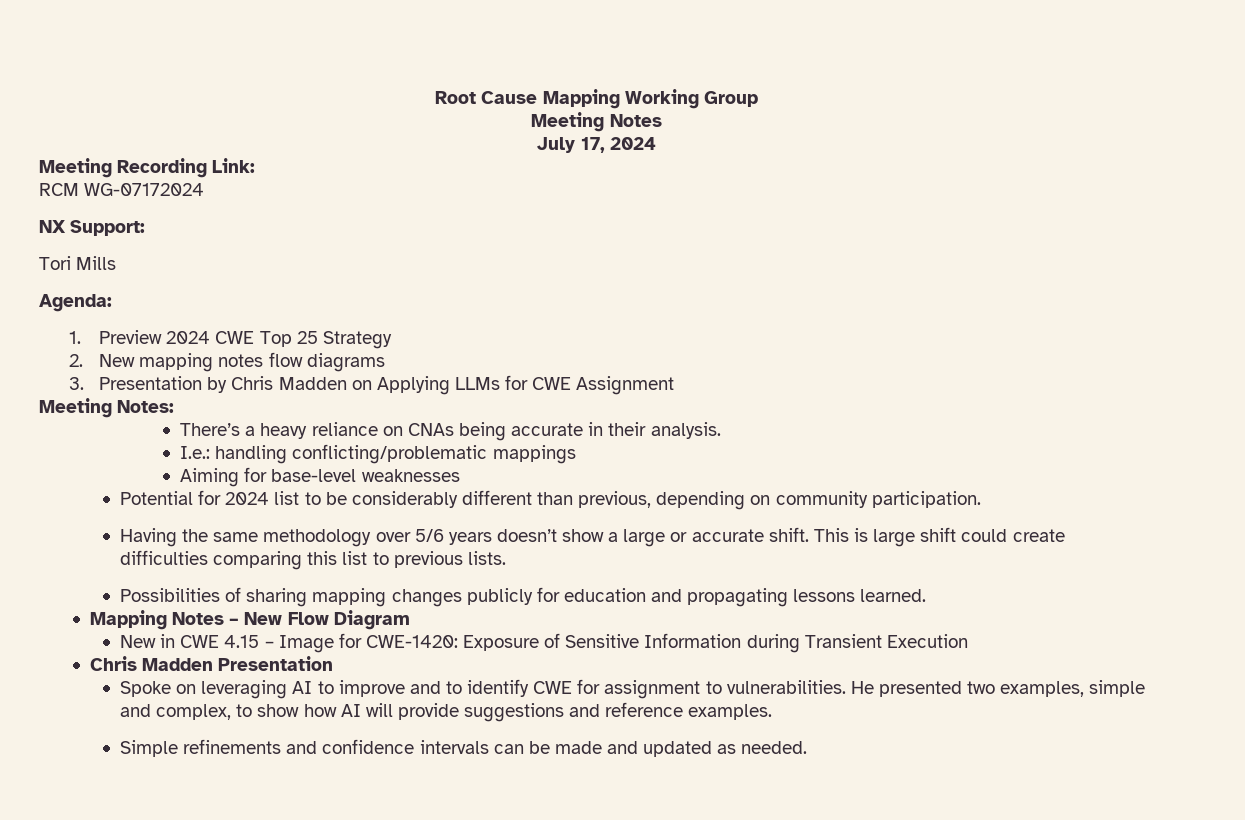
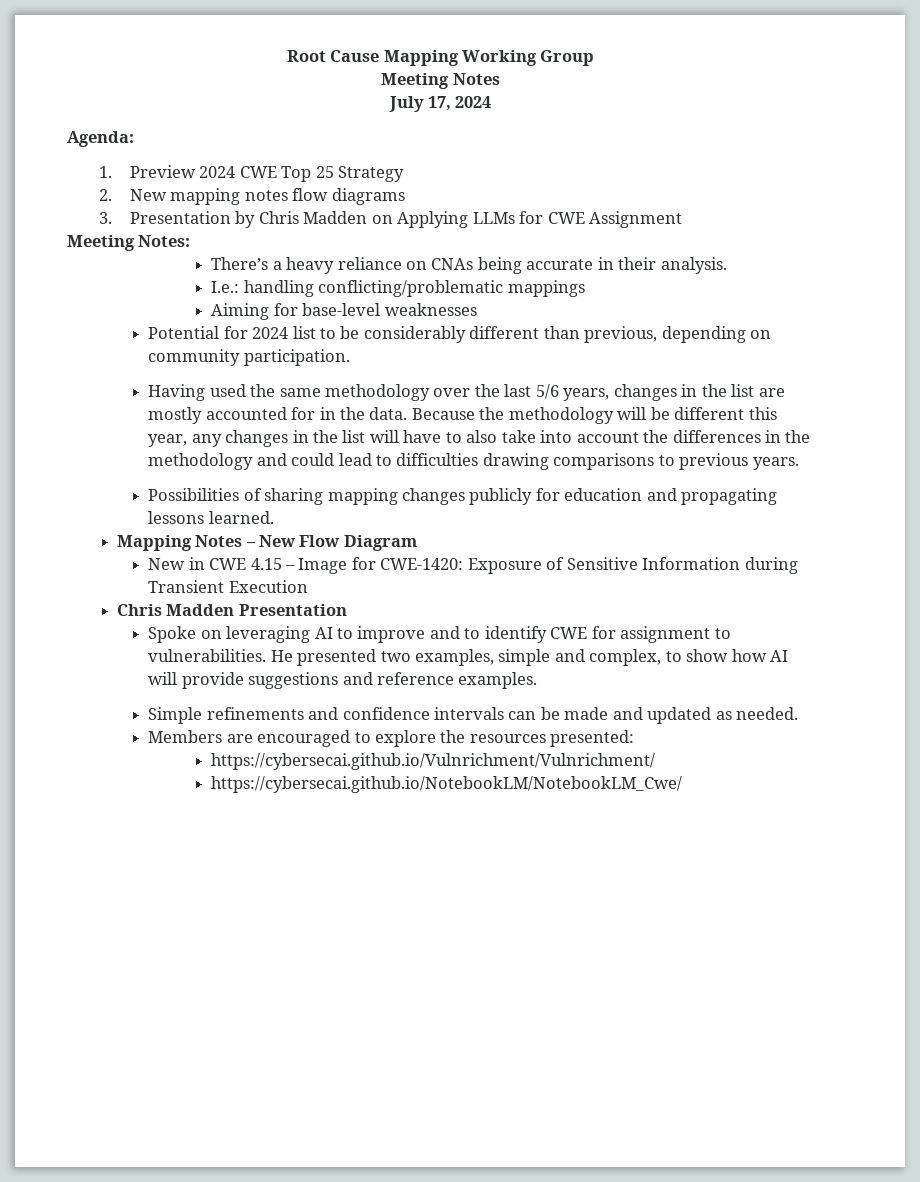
- Meeting Recording Link:
- RCM WG-07172024
- NX Support:
- Tori Mills
- Having the same methodology over 5/6 years doesn’t show a large or accurate shift. This is large shift could create difficulties comparing this list to previous lists.
+ Having used the same methodology over the last 5/6 years, changes in the list are mostly accounted for in the data. Because the methodology will be different this year, any changes in the list will have to also take into account the differences in the methodology and could lead to difficulties drawing comparisons to previous years.
+ Members are encouraged to explore the resources presented:
+ https://cybersecai.github.io/Vulnrichment/Vulnrichment/
+ https://cybersecai.github.io/NotebookLM/NotebookLM_Cwe/

